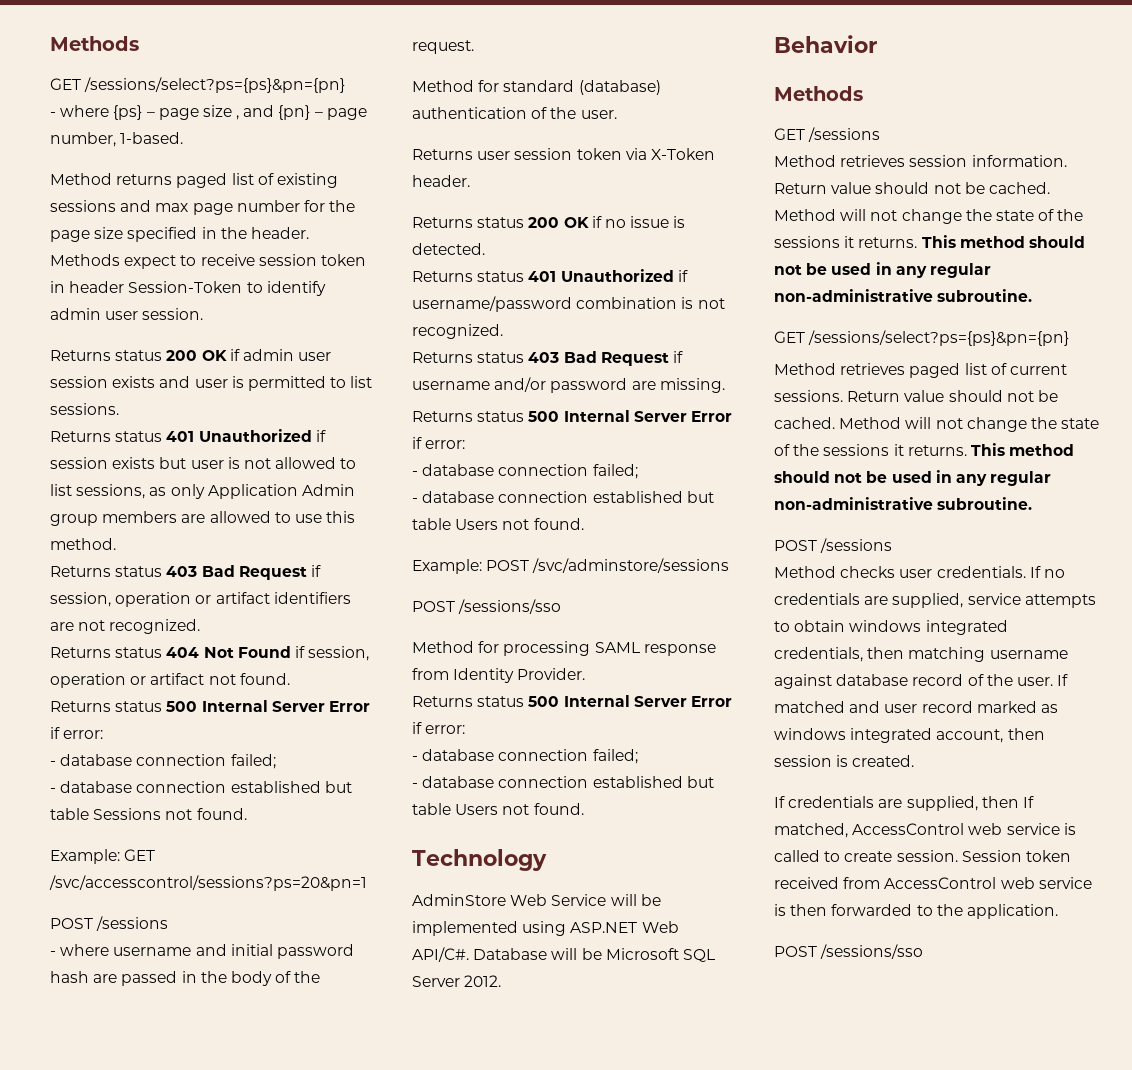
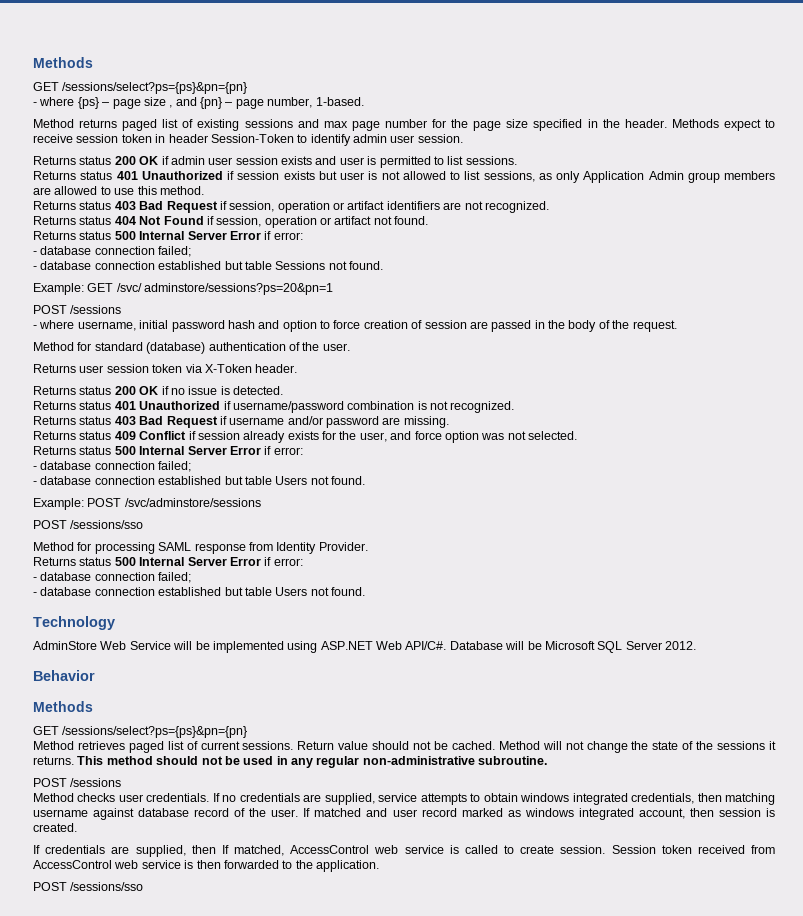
- Example: GET /svc/accesscontrol/sessions?ps=20&pn=1
+ Example: GET /svc/ adminstore/sessions?ps=20&pn=1
- - where username and initial password hash are passed in the body of the request.
+ - where username, initial password hash and option to force creation of session are passed in the body of the request.
+ Returns status 409 Conflict if session already exists for the user, and force option was not selected.
- GET /sessions
- Method retrieves session information. Return value should not be cached. Method will not change the state of the sessions it returns. This method should not be used in any regular non-administrative subroutine.

